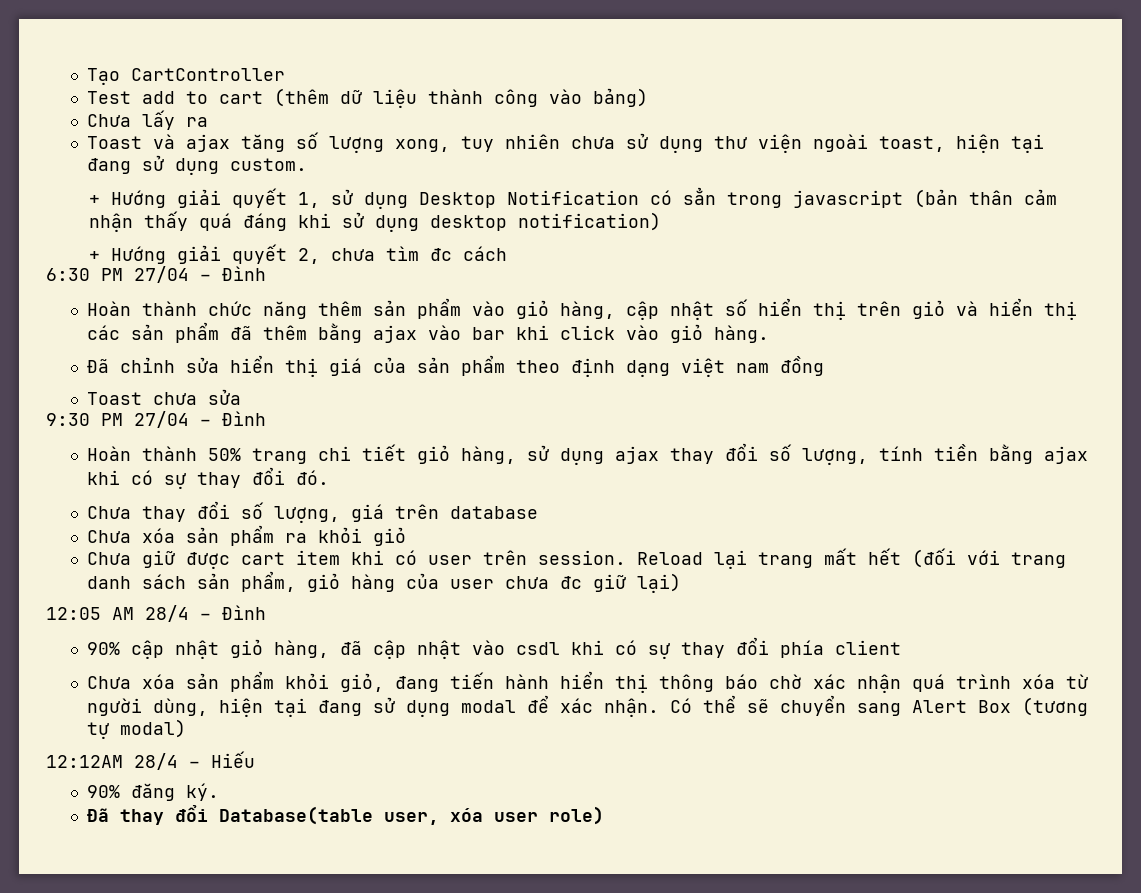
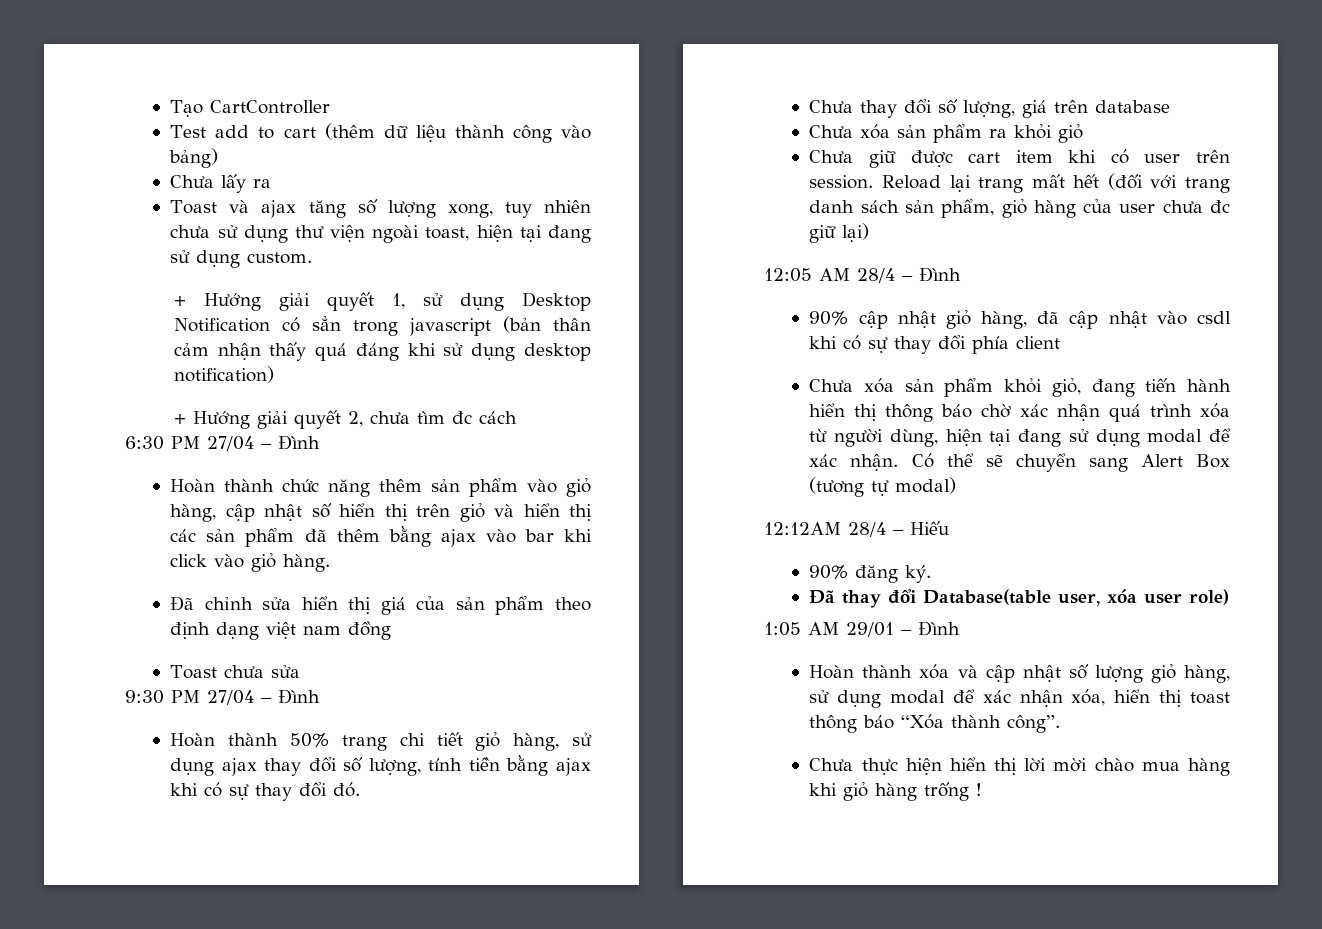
+ 1:05 AM 29/01 – Đình
+ Hoàn thành xóa và cập nhật số lượng giỏ hàng, sử dụng modal để xác nhận xóa, hiển thị toast thông báo “Xóa thành công”.
+ Chưa thực hiện hiển thị lời mời chào mua hàng khi giỏ hàng trống !

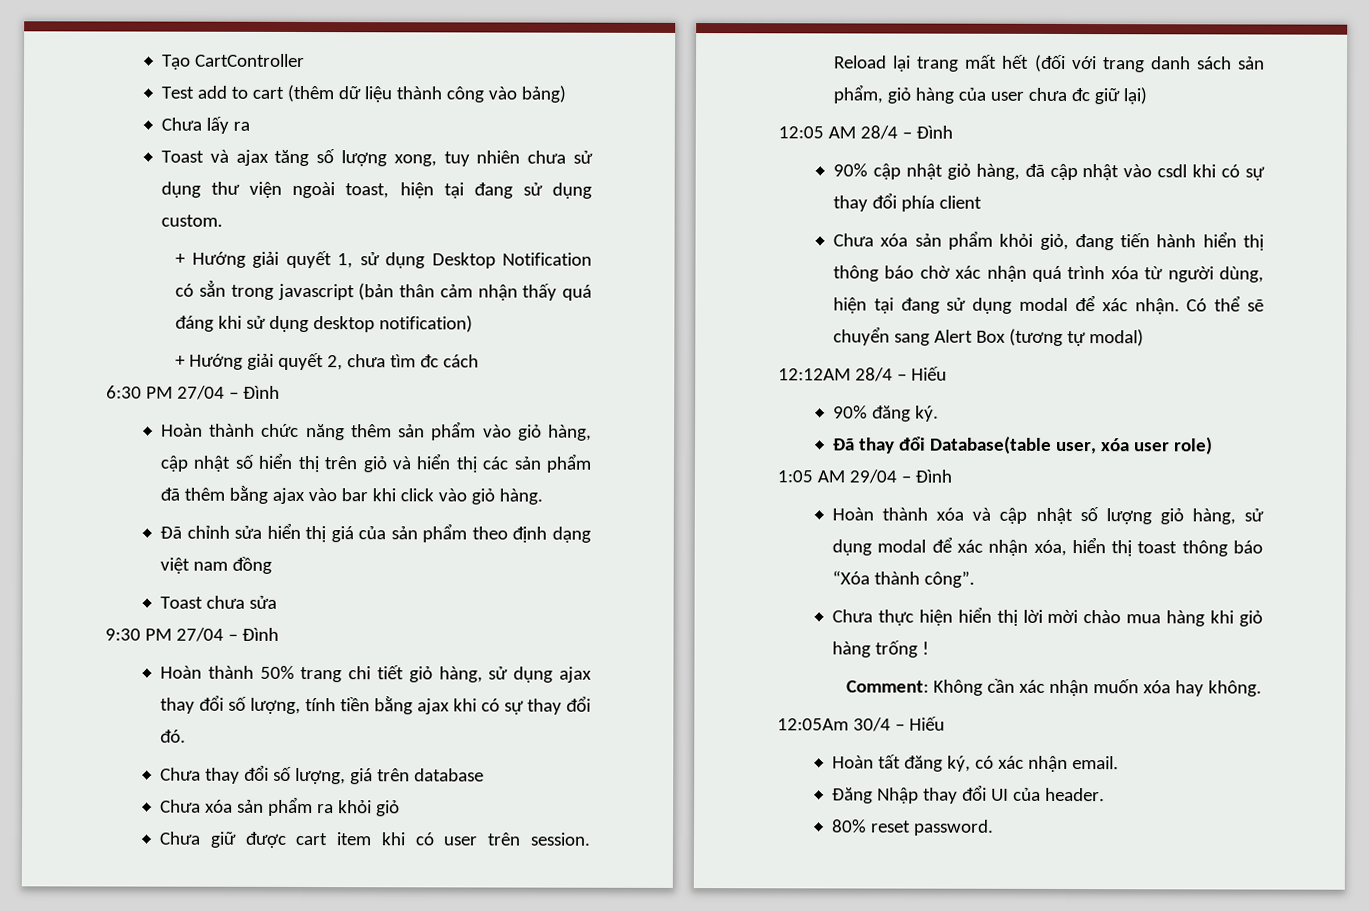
- 1:05 AM 29/01 – Đình
+ 1:05 AM 29/04 – Đình
+ Comment: Không cần xác nhận muốn xóa hay không.
+ 12:05Am 30/4 – Hiếu
+ Hoàn tất đăng ký, có xác nhận email.
+ Đăng Nhập thay đổi UI của header.
+ 80% reset password.

